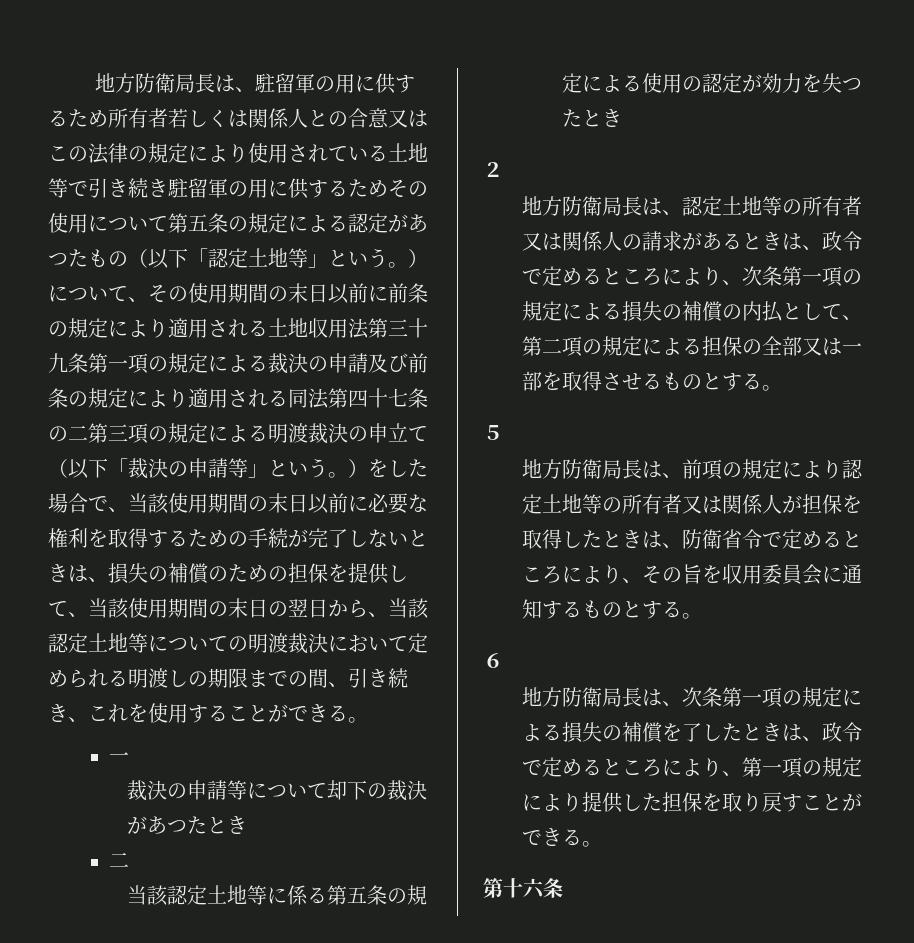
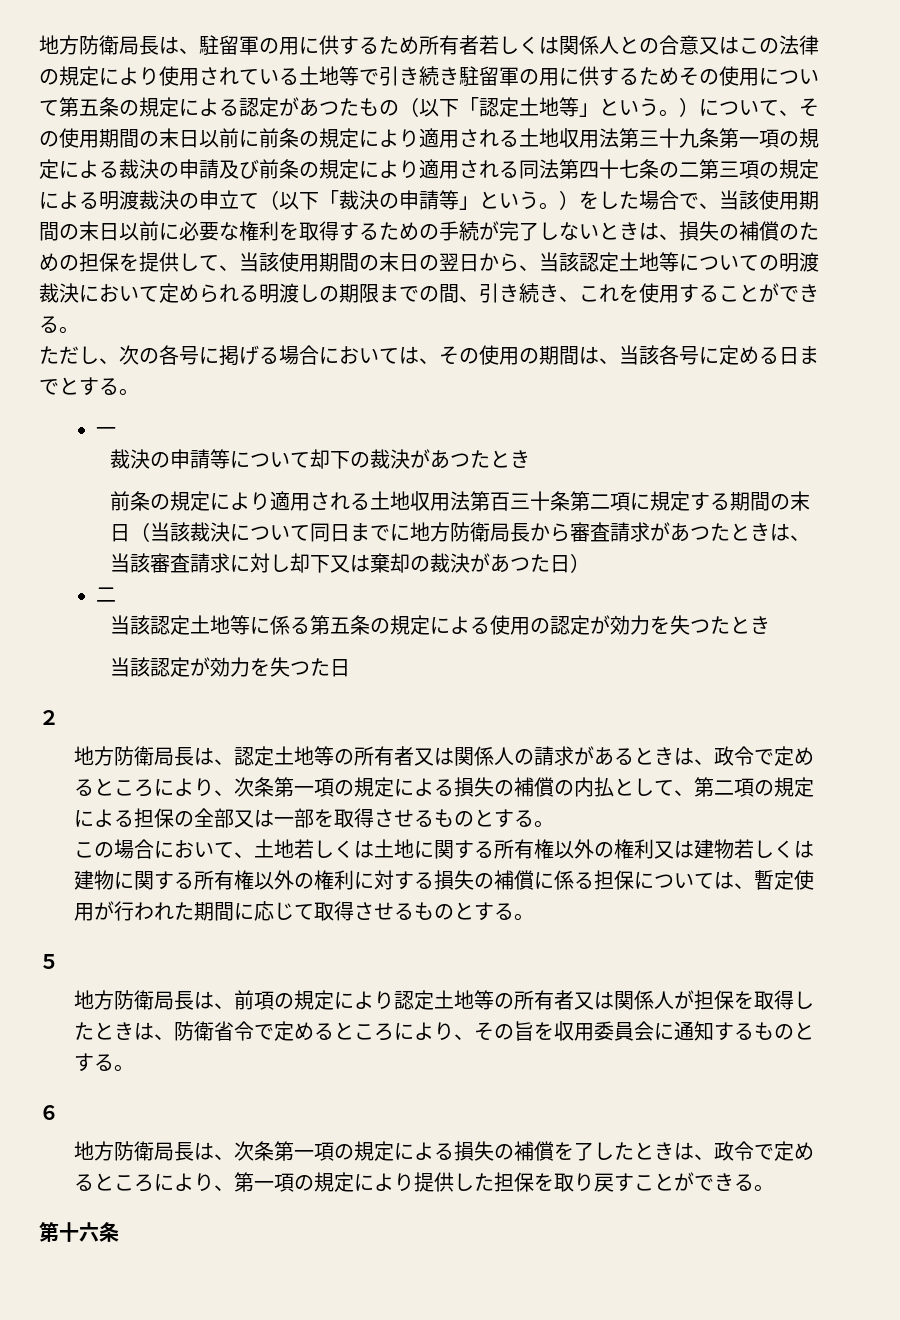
+ ただし、次の各号に掲げる場合においては、その使用の期間は、当該各号に定める日までとする。
+ 前条の規定により適用される土地収用法第百三十条第二項に規定する期間の末日（当該裁決について同日までに地方防衛局長から審査請求があつたときは、当該審査請求に対し却下又は棄却の裁決があつた日）
+ 当該認定が効力を失つた日
+ この場合において、土地若しくは土地に関する所有権以外の権利又は建物若しくは建物に関する所有権以外の権利に対する損失の補償に係る担保については、暫定使用が行われた期間に応じて取得させるものとする。

